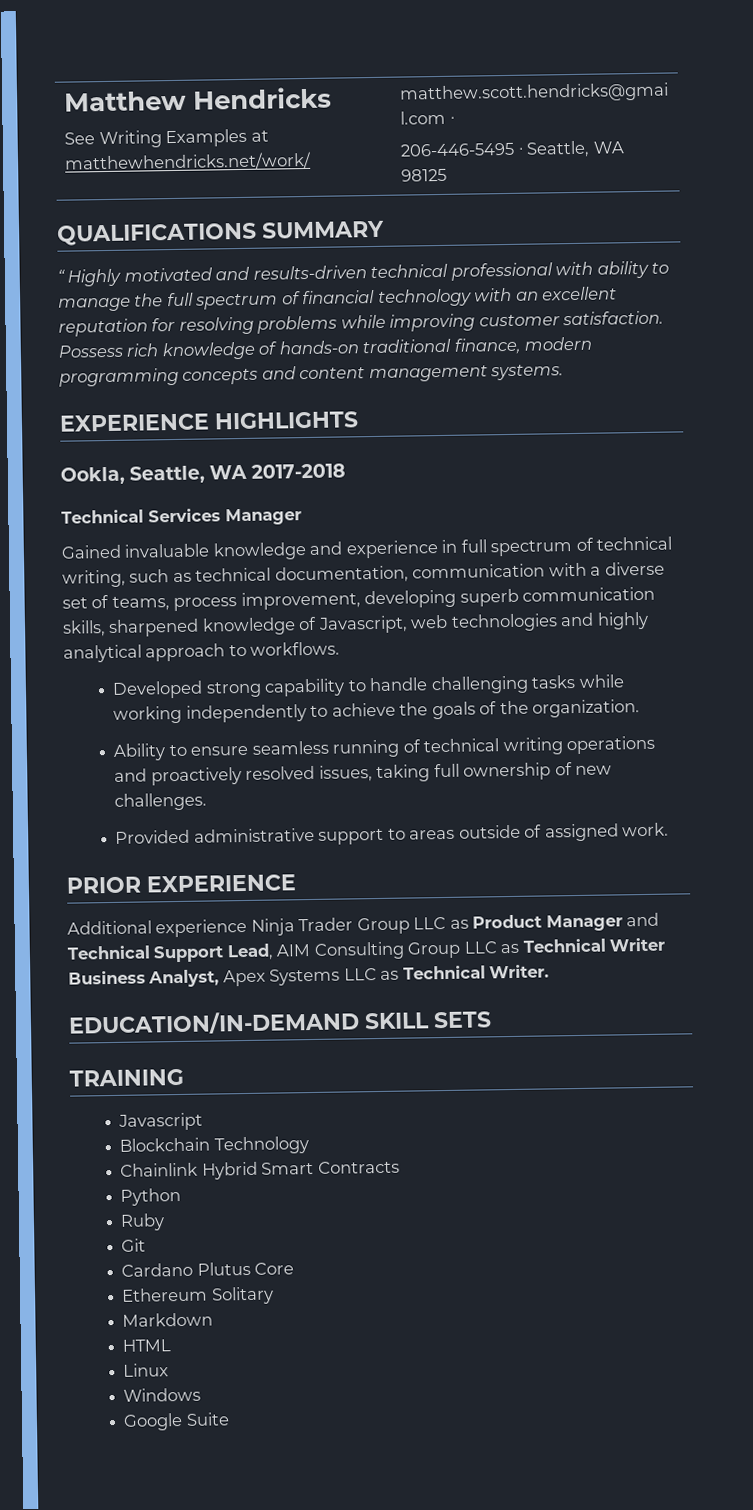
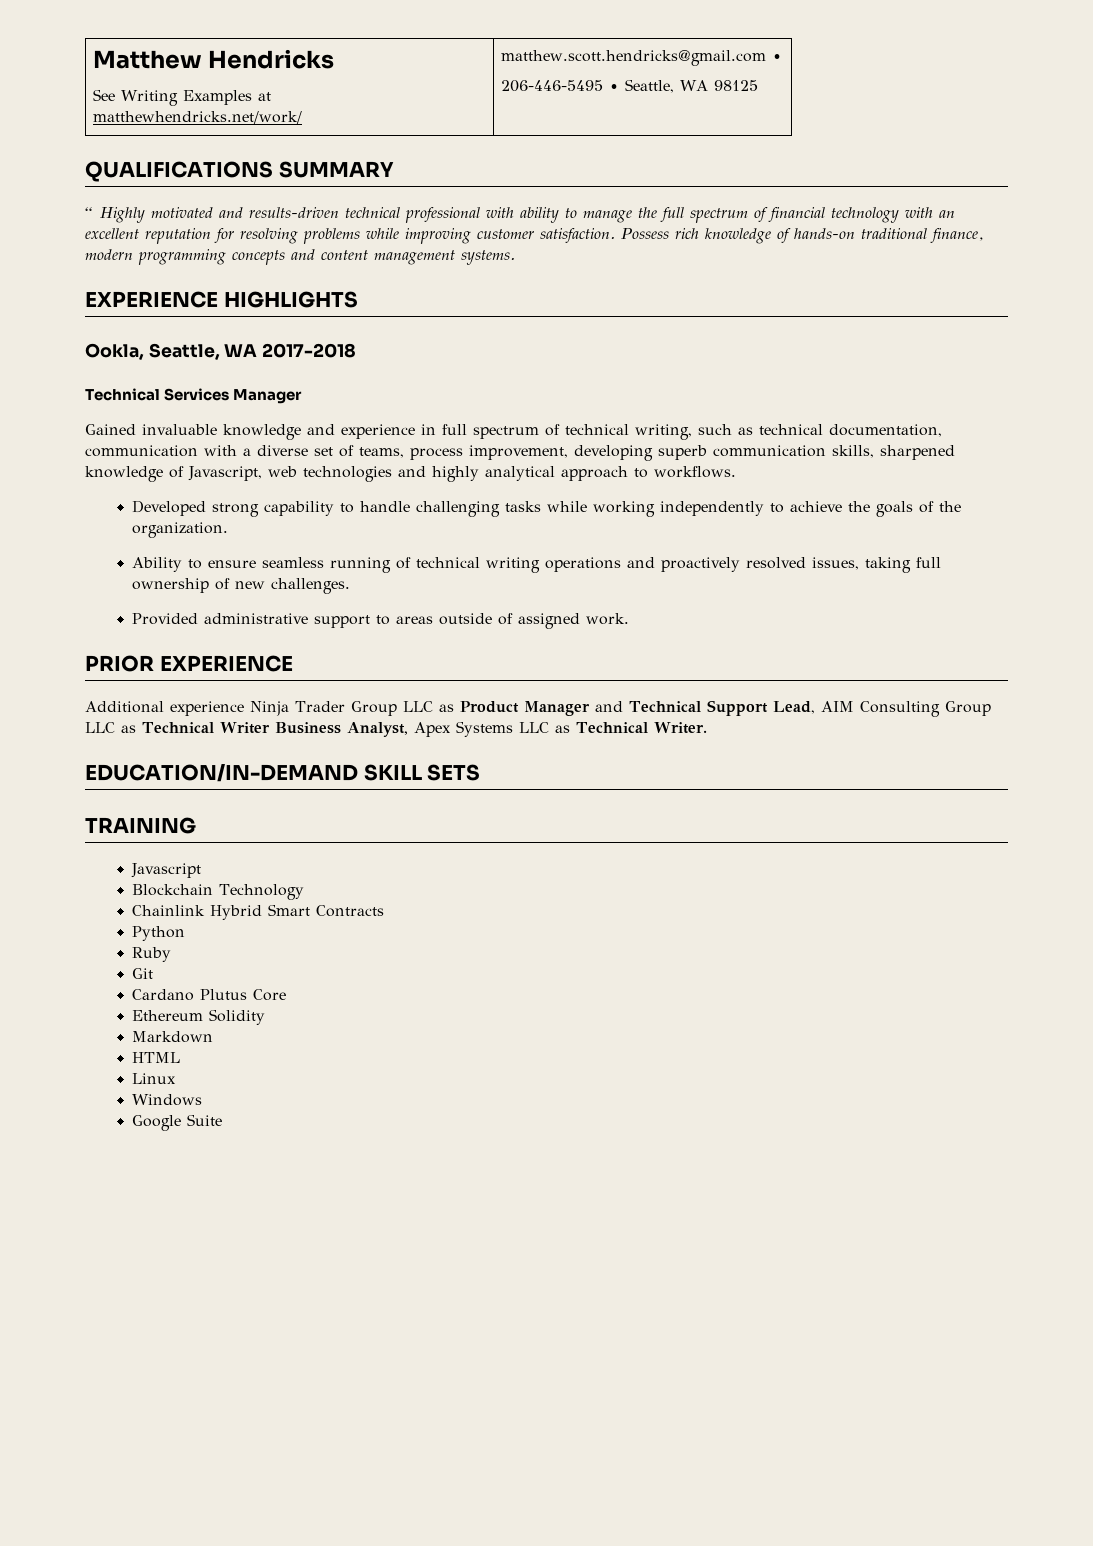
- Ethereum Solitary
+ Ethereum Solidity

